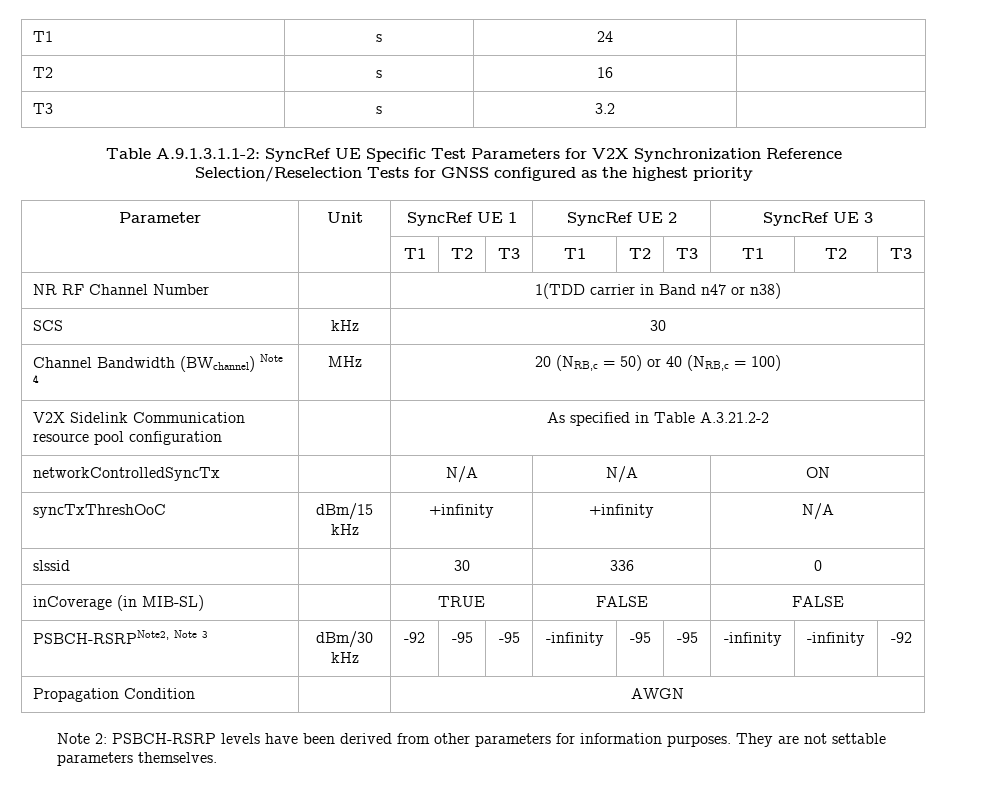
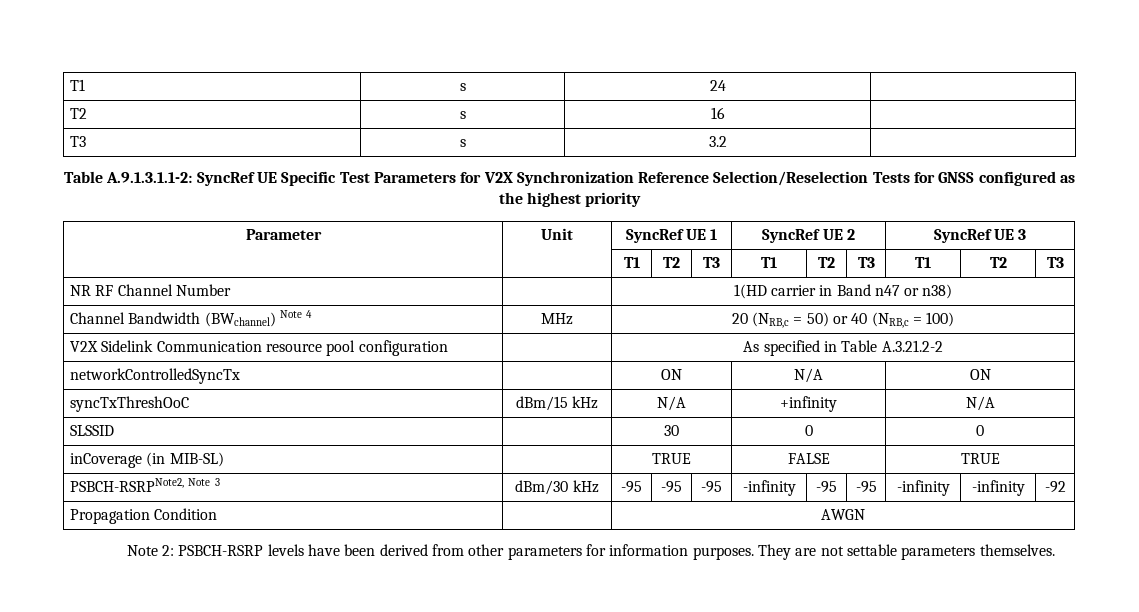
- NR RF Channel Number | | 1(TDD carrier in Band n47 or n38)
+ NR RF Channel Number | | 1(HD carrier in Band n47 or n38)
- SCS | kHz | 30
- networkControlledSyncTx | | N/A | N/A | ON
+ networkControlledSyncTx | | ON | N/A | ON
- syncTxThreshOoC | dBm/15 kHz | +infinity | +infinity | N/A
+ syncTxThreshOoC | dBm/15 kHz | N/A | +infinity | N/A
- slssid | | 30 | 336 | 0
+ SLSSID | | 30 | 0 | 0
- inCoverage (in MIB-SL) | | TRUE | FALSE | FALSE
+ inCoverage (in MIB-SL) | | TRUE | FALSE | TRUE
- PSBCH-RSRPNote2, Note 3 | dBm/30 kHz | -92 | -95 | -95 | -infinity | -95 | -95 | -infinity | -infinity | -92
+ PSBCH-RSRPNote2, Note 3 | dBm/30 kHz | -95 | -95 | -95 | -infinity | -95 | -95 | -infinity | -infinity | -92

